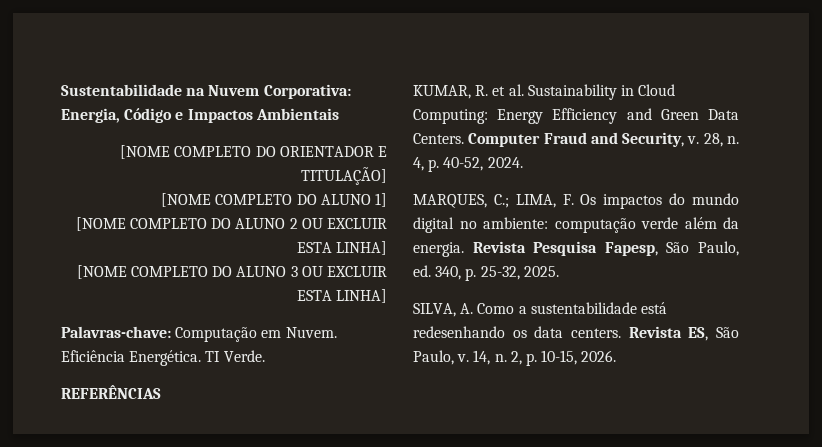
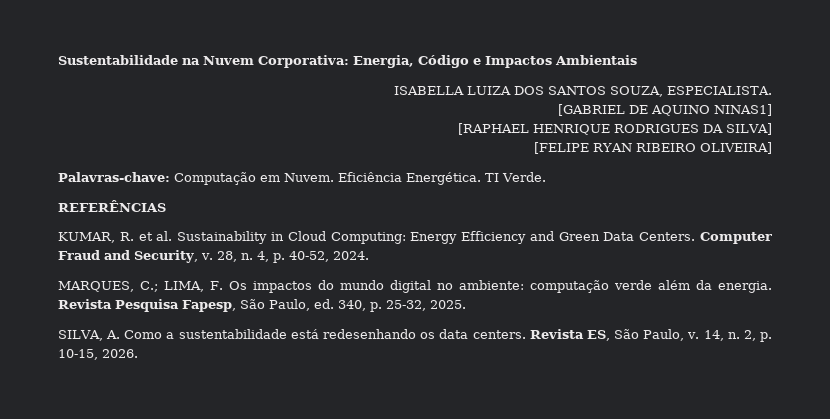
- [NOME COMPLETO DO ORIENTADOR E TITULAÇÃO]
- [NOME COMPLETO DO ALUNO 1]
- [NOME COMPLETO DO ALUNO 2 OU EXCLUIR ESTA LINHA]
- [NOME COMPLETO DO ALUNO 3 OU EXCLUIR ESTA LINHA]
+ ISABELLA LUIZA DOS SANTOS SOUZA, ESPECIALISTA.
+ [GABRIEL DE AQUINO NINAS1]
+ [RAPHAEL HENRIQUE RODRIGUES DA SILVA]
+ [FELIPE RYAN RIBEIRO OLIVEIRA]

